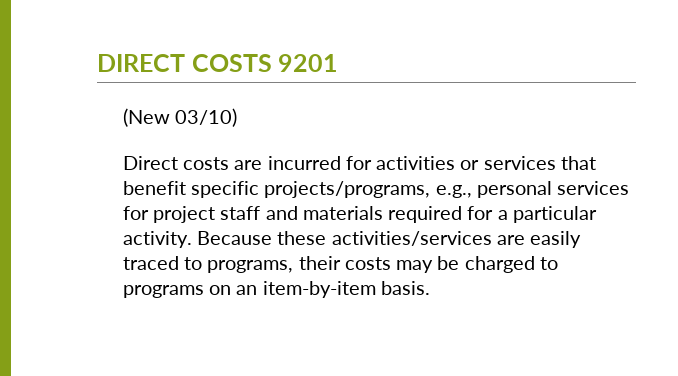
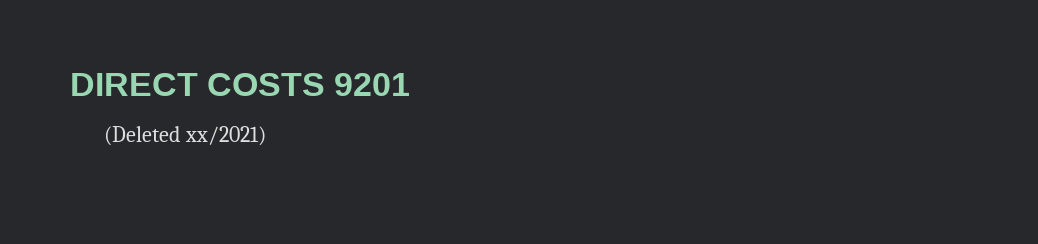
- (New 03/10)
- Direct costs are incurred for activities or services that benefit specific projects/programs, e.g., personal services for project staff and materials required for a particular activity. Because these activities/services are easily traced to programs, their costs may be charged to programs on an item-by-item basis.
+ (Deleted xx/2021)

